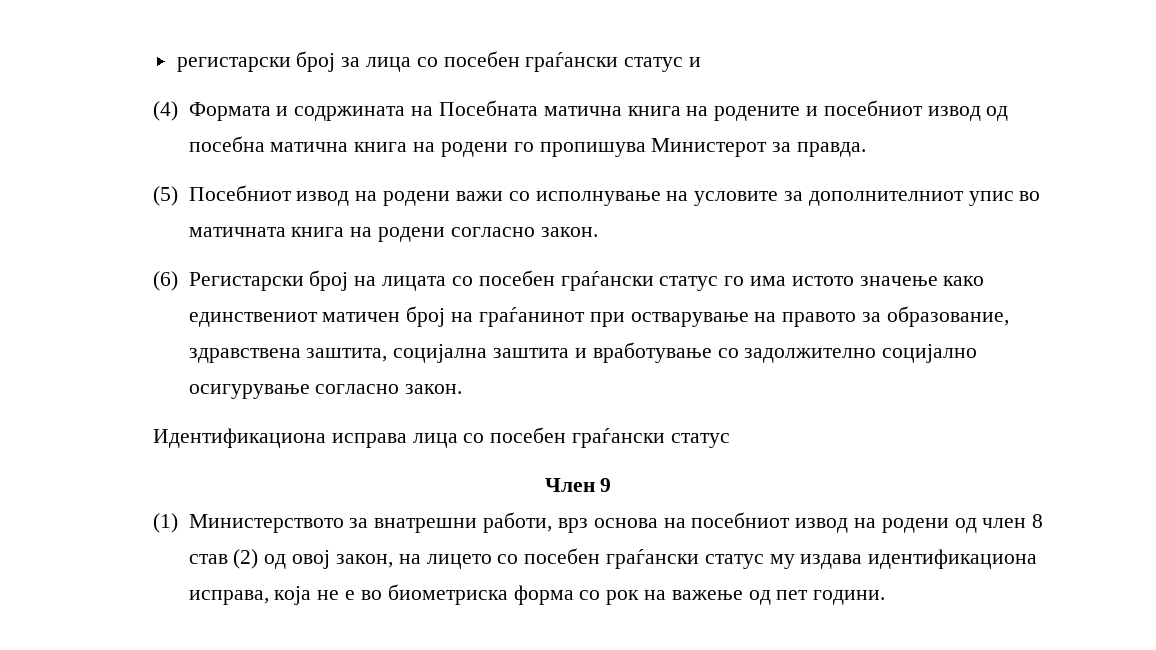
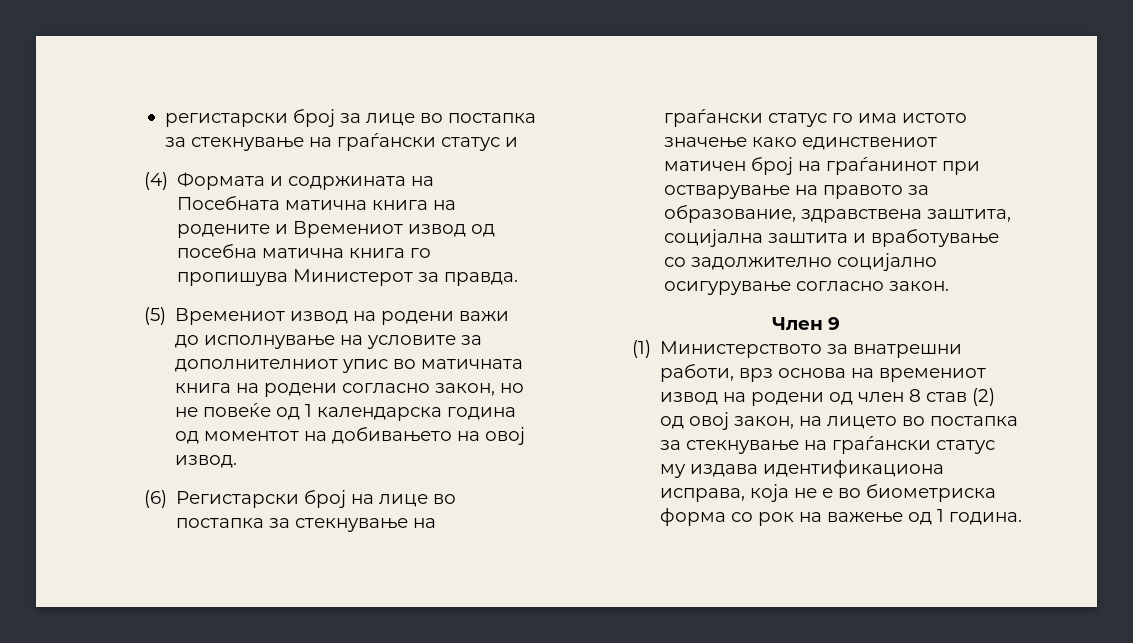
- регистарски број за лица со посебен граѓански статус и
+ регистарски број за лице во постапка за стекнување на граѓански статус и
- (4) Формата и содржината на Посебната матична книга на родените и посебниот извод од посебна матична книга на родени го пропишува Министерот за правда.
+ (4) Формата и содржината на Посебната матична книга на родените и Времениот извод од посебна матична книга го пропишува Министерот за правда.
- (5) Посебниот извод на родени важи со исполнување на условите за дополнителниот упис во матичната книга на родени согласно закон.
- (6) Регистарски број на лицата со посебен граѓански статус го има истото значење како единствениот матичен број на граѓанинот при остварување на правото за образование, здравствена заштита, социјална заштита и вработување со задолжително социјално осигурување согласно закон.
+ (5) Времениот извод на родени важи до исполнување на условите за дополнителниот упис во матичната книга на родени согласно закон, но не повеќе од 1 календарска година од моментот на добивањето на овој извод.
+ (6) Регистарски број на лице во постапка за стекнување на граѓански статус го има истото значење како единствениот матичен број на граѓанинот при остварување на правото за образование, здравствена заштита, социјална заштита и вработување со задолжително социјално осигурување согласно закон.
- Идентификациона исправа лица со посебен граѓански статус
- (1) Министерството за внатрешни работи, врз основа на посебниот извод на родени од член 8 став (2) од овој закон, на лицето со посебен граѓански статус му издава идентификациона исправа, која не е во биометриска форма со рок на важење од пет години.
+ (1) Министерството за внатрешни работи, врз основа на времениот извод на родени од член 8 став (2) од овој закон, на лицето во постапка за стекнување на граѓански статус му издава идентификациона исправа, која не е во биометриска форма со рок на важење од 1 година.

